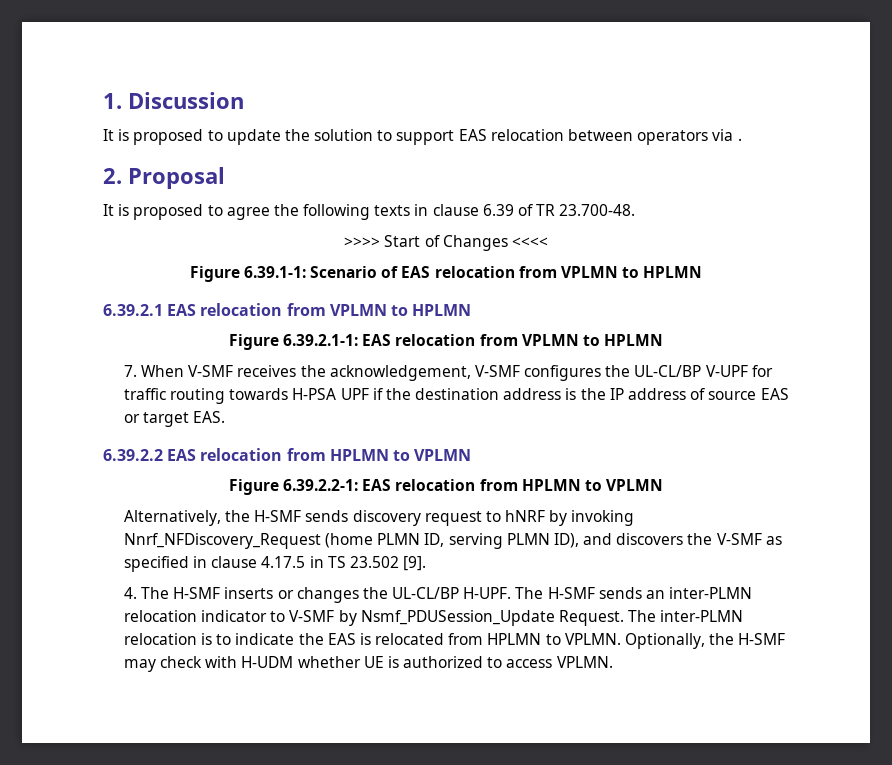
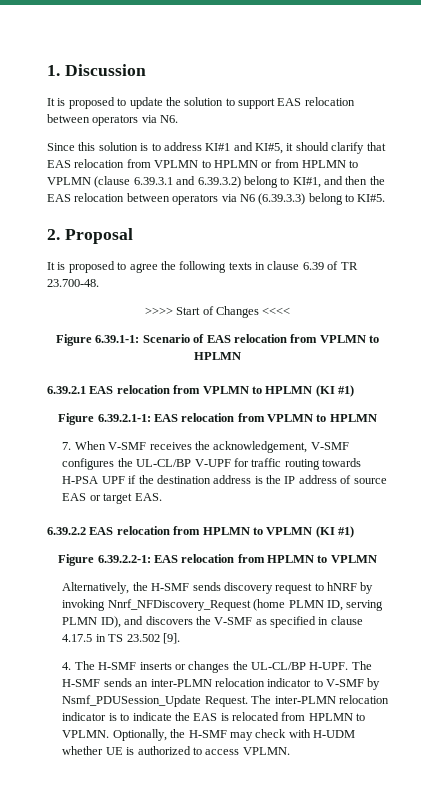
- It is proposed to update the solution to support EAS relocation between operators via .
+ It is proposed to update the solution to support EAS relocation between operators via N6.
+ Since this solution is to address KI#1 and KI#5, it should clarify that EAS relocation from VPLMN to HPLMN or from HPLMN to VPLMN (clause 6.39.3.1 and 6.39.3.2) belong to KI#1, and then the EAS relocation between operators via N6 (6.39.3.3) belong to KI#5.
- 6.39.2.1 EAS relocation from VPLMN to HPLMN
+ 6.39.2.1 EAS relocation from VPLMN to HPLMN (KI #1)
- 6.39.2.2 EAS relocation from HPLMN to VPLMN
+ 6.39.2.2 EAS relocation from HPLMN to VPLMN (KI #1)
- The inter-PLMN relocation is to indicate the EAS is relocated from HPLMN to VPLMN.
+ The inter-PLMN relocation indicator is to indicate the EAS is relocated from HPLMN to VPLMN.

